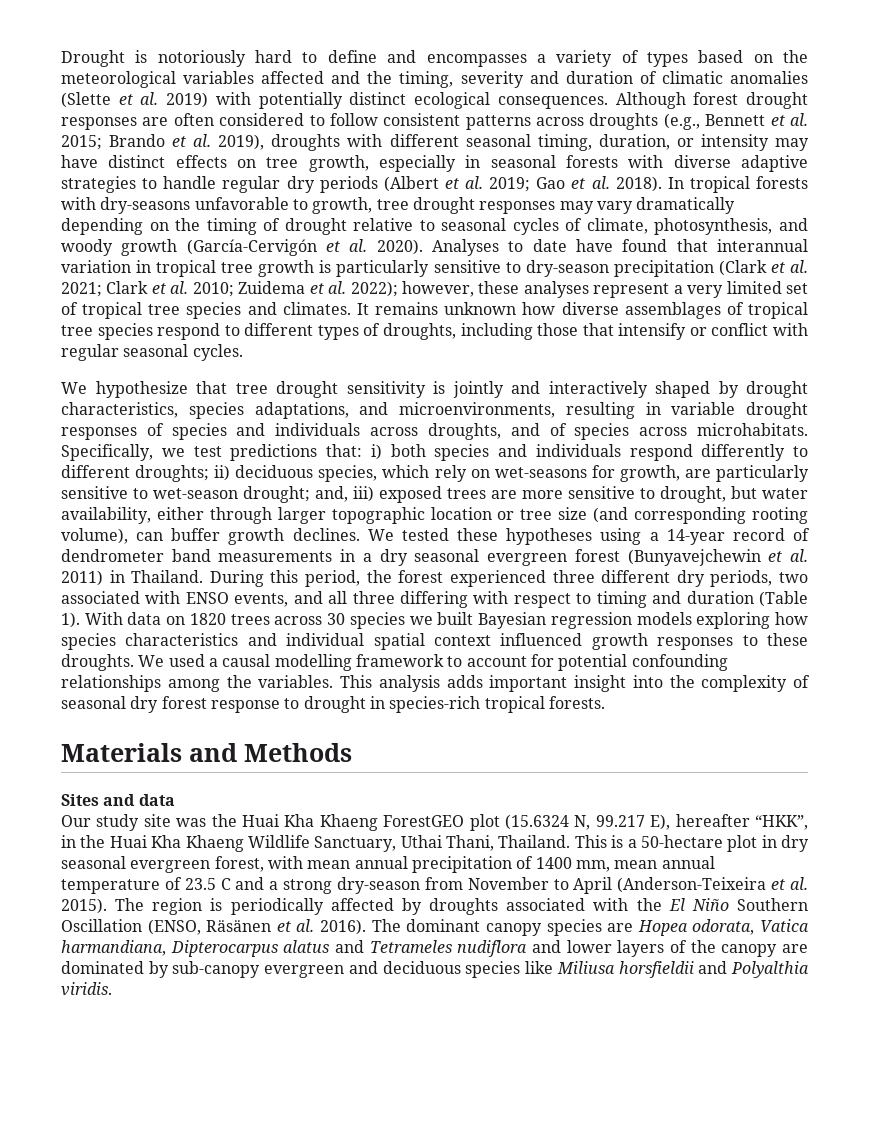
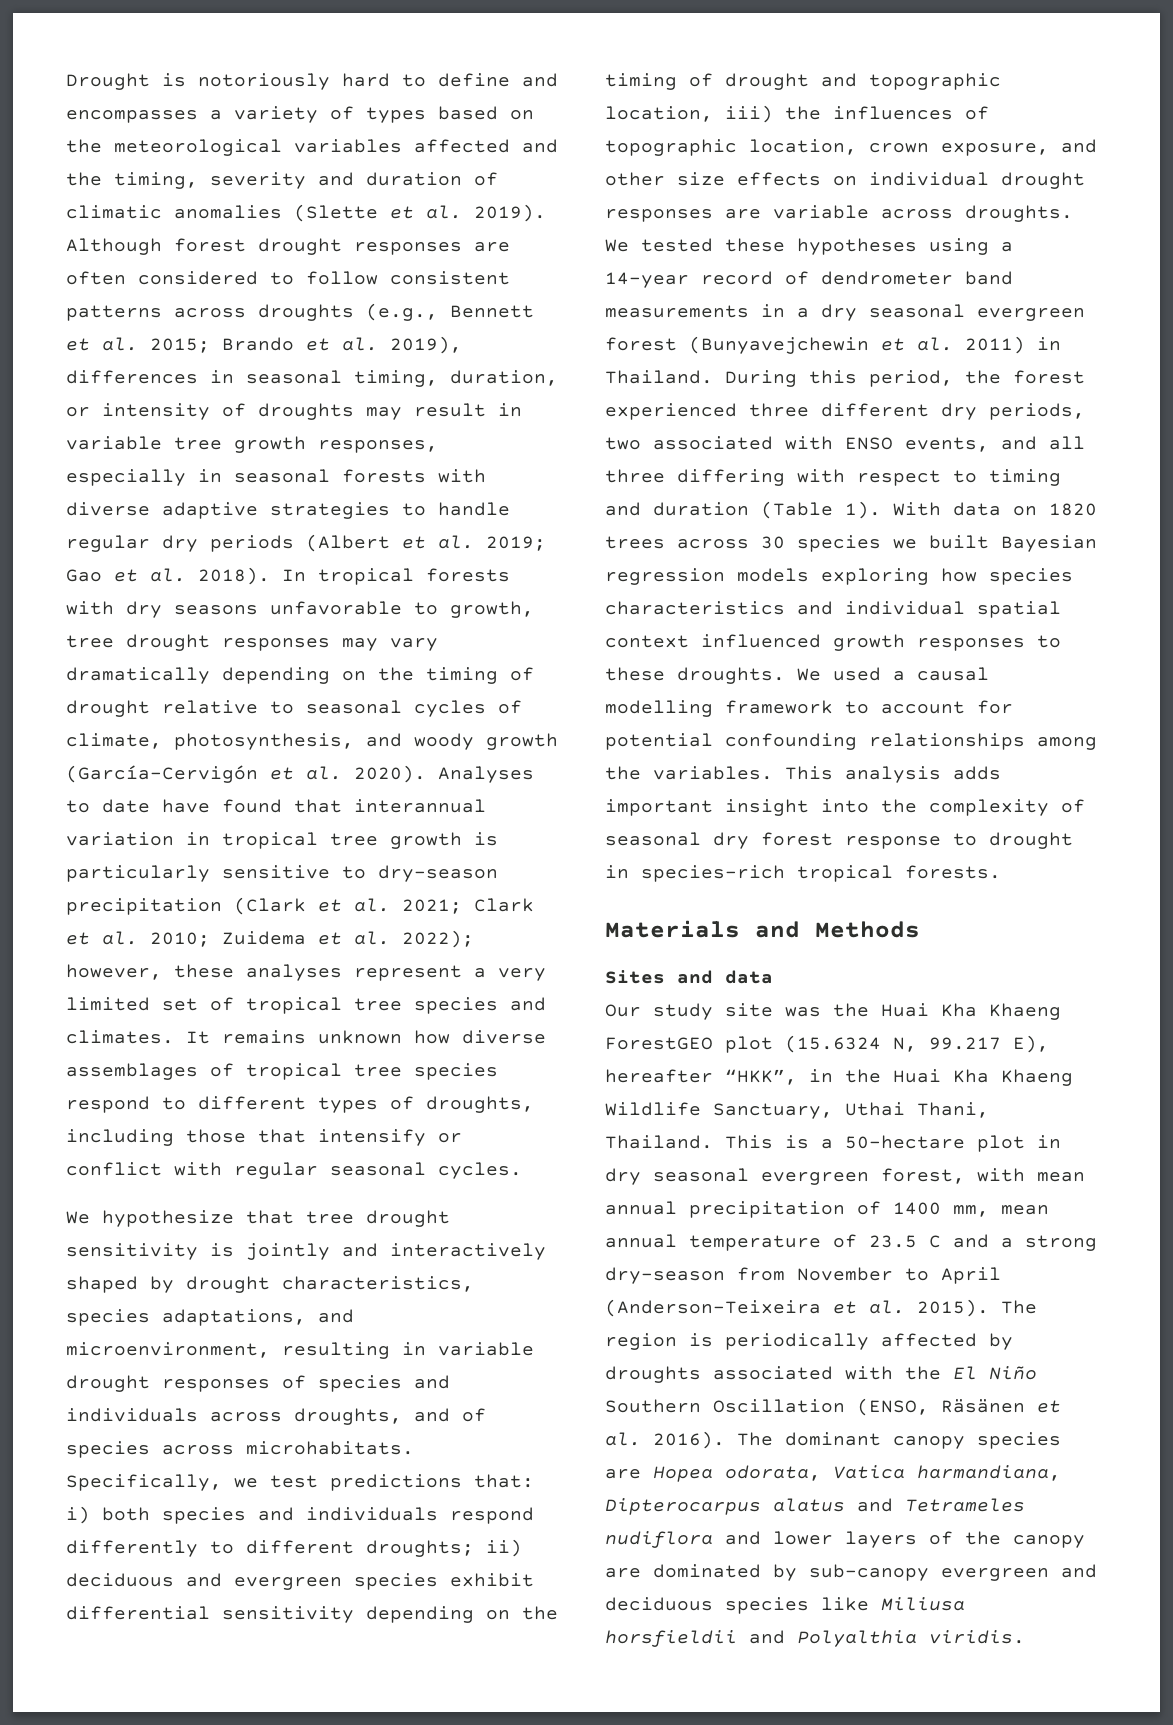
- Drought is notoriously hard to define and encompasses a variety of types based on the meteorological variables affected and the timing, severity and duration of climatic anomalies (Slette et al. 2019) with potentially distinct ecological consequences.
+ Drought is notoriously hard to define and encompasses a variety of types based on the meteorological variables affected and the timing, severity and duration of climatic anomalies (Slette et al. 2019).
- Although forest drought responses are often considered to follow consistent patterns across droughts (e.g., Bennett et al. 2015; Brando et al. 2019), droughts with different seasonal timing, duration, or intensity may have distinct effects on tree growth, especially in seasonal forests with diverse adaptive strategies to handle regular dry periods (Albert et al. 2019; Gao et al. 2018).
+ Although forest drought responses are often considered to follow consistent patterns across droughts (e.g., Bennett et al. 2015; Brando et al. 2019), differences in seasonal timing, duration, or intensity of droughts may result in variable tree growth responses, especially in seasonal forests with diverse adaptive strategies to handle regular dry periods (Albert et al. 2019; Gao et al. 2018).
- In tropical forests with dry-seasons unfavorable to growth, tree drought responses may vary dramatically depending on the timing of drought relative to seasonal cycles of climate, photosynthesis, and woody growth (García-Cervigón et al. 2020).
+ In tropical forests with dry seasons unfavorable to growth, tree drought responses may vary dramatically depending on the timing of drought relative to seasonal cycles of climate, photosynthesis, and woody growth (García-Cervigón et al. 2020).
- We hypothesize that tree drought sensitivity is jointly and interactively shaped by drought characteristics, species adaptations, and microenvironments, resulting in variable drought responses of species and individuals across droughts, and of species across microhabitats.
+ We hypothesize that tree drought sensitivity is jointly and interactively shaped by drought characteristics, species adaptations, and microenvironment, resulting in variable drought responses of species and individuals across droughts, and of species across microhabitats.
- Specifically, we test predictions that: i) both species and individuals respond differently to different droughts; ii) deciduous species, which rely on wet-seasons for growth, are particularly sensitive to wet-season drought; and, iii) exposed trees are more sensitive to drought, but water availability, either through larger topographic location or tree size (and corresponding rooting volume), can buffer growth declines.
+ Specifically, we test predictions that: i) both species and individuals respond differently to different droughts; ii) deciduous and evergreen species exhibit differential sensitivity depending on the timing of drought and topographic location, iii) the influences of topographic location, crown exposure, and other size effects on individual drought responses are variable across droughts.

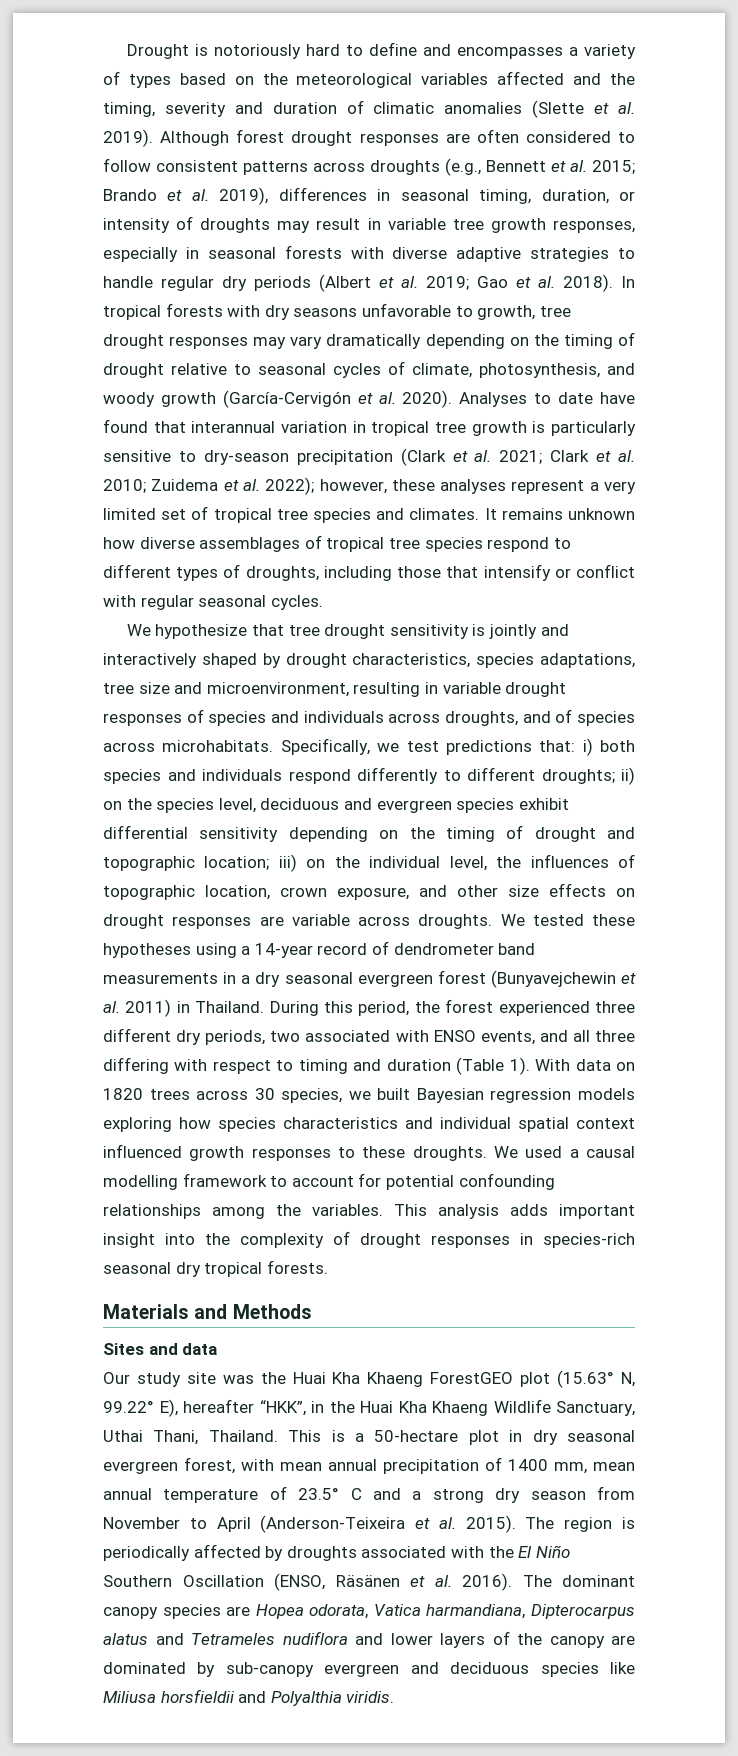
- We hypothesize that tree drought sensitivity is jointly and interactively shaped by drought characteristics, species adaptations, and microenvironment, resulting in variable drought responses of species and individuals across droughts, and of species across microhabitats.
+ We hypothesize that tree drought sensitivity is jointly and interactively shaped by drought characteristics, species adaptations, tree size and microenvironment, resulting in variable drought responses of species and individuals across droughts, and of species across microhabitats.
- Specifically, we test predictions that: i) both species and individuals respond differently to different droughts; ii) deciduous and evergreen species exhibit differential sensitivity depending on the timing of drought and topographic location, iii) the influences of topographic location, crown exposure, and other size effects on individual drought responses are variable across droughts.
+ Specifically, we test predictions that: i) both species and individuals respond differently to different droughts; ii) on the species level, deciduous and evergreen species exhibit differential sensitivity depending on the timing of drought and topographic location; iii) on the individual level, the influences of topographic location, crown exposure, and other size effects on drought responses are variable across droughts.
- With data on 1820 trees across 30 species we built Bayesian regression models exploring how species characteristics and individual spatial context influenced growth responses to these droughts.
+ With data on 1820 trees across 30 species, we built Bayesian regression models exploring how species characteristics and individual spatial context influenced growth responses to these droughts.
- This analysis adds important insight into the complexity of seasonal dry forest response to drought in species-rich tropical forests.
+ This analysis adds important insight into the complexity of drought responses in species-rich seasonal dry tropical forests.
- Our study site was the Huai Kha Khaeng ForestGEO plot (15.6324 N, 99.217 E), hereafter “HKK”, in the Huai Kha Khaeng Wildlife Sanctuary, Uthai Thani, Thailand.
+ Our study site was the Huai Kha Khaeng ForestGEO plot (15.63° N, 99.22° E), hereafter “HKK”, in the Huai Kha Khaeng Wildlife Sanctuary, Uthai Thani, Thailand.
- This is a 50-hectare plot in dry seasonal evergreen forest, with mean annual precipitation of 1400 mm, mean annual temperature of 23.5 C and a strong dry-season from November to April (Anderson-Teixeira et al. 2015).
+ This is a 50-hectare plot in dry seasonal evergreen forest, with mean annual precipitation of 1400 mm, mean annual temperature of 23.5° C and a strong dry season from November to April (Anderson-Teixeira et al. 2015).

